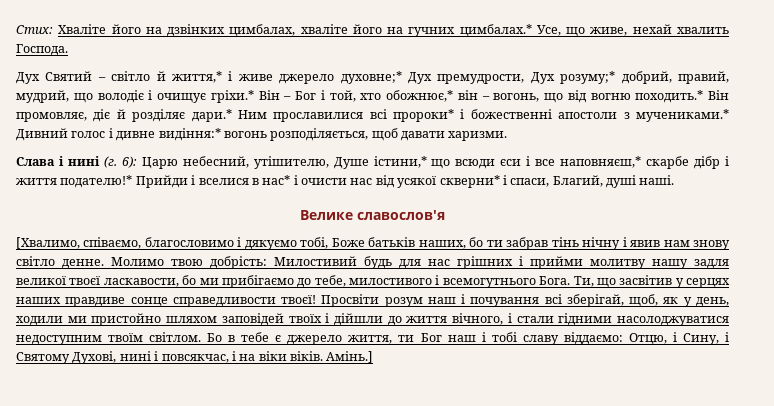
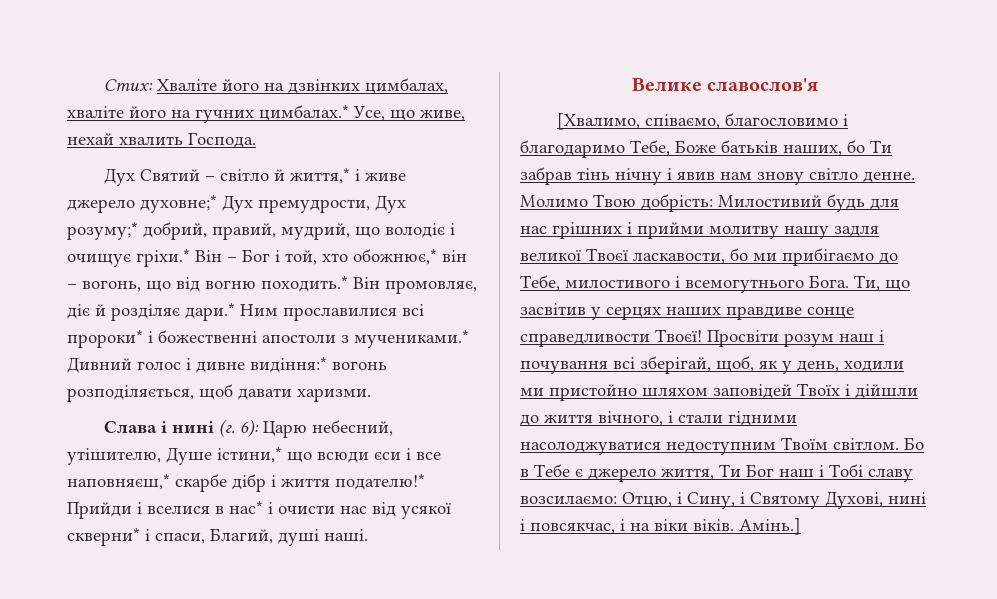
- [Хвалимо, співаємо, благословимо і дякуємо тобі, Боже батьків наших, бо ти забрав тінь нічну і явив нам знову світло денне.
+ [Хвалимо, співаємо, благословимо і благодаримо Тебе, Боже батьків наших, бо Ти забрав тінь нічну і явив нам знову світло денне.
- Молимо твою добрість: Милостивий будь для нас грішних і прийми молитву нашу задля великої твоєї ласкавости, бо ми прибігаємо до тебе, милостивого і всемогутнього Бога.
+ Молимо Твою добрість: Милостивий будь для нас грішних і прийми молитву нашу задля великої Твоєї ласкавости, бо ми прибігаємо до Тебе, милостивого і всемогутнього Бога.
- Ти, що засвітив у серцях наших правдиве сонце справедливости твоєї!
+ Ти, що засвітив у серцях наших правдиве сонце справедливости Твоєї!
- Просвіти розум наш і почування всі зберігай, щоб, як у день, ходили ми пристойно шляхом заповідей твоїх і дійшли до життя вічного, і стали гідними насолоджуватися недоступним твоїм світлом.
+ Просвіти розум наш і почування всі зберігай, щоб, як у день, ходили ми пристойно шляхом заповідей Твоїх і дійшли до життя вічного, і стали гідними насолоджуватися недоступним Твоїм світлом.
- Бо в тебе є джерело життя, ти Бог наш і тобі славу віддаємо: Отцю, і Сину, і Святому Духові, нині і повсякчас, і на віки віків.
+ Бо в Тебе є джерело життя, Ти Бог наш і Тобі славу возсилаємо: Отцю, і Сину, і Святому Духові, нині і повсякчас, і на віки віків.

